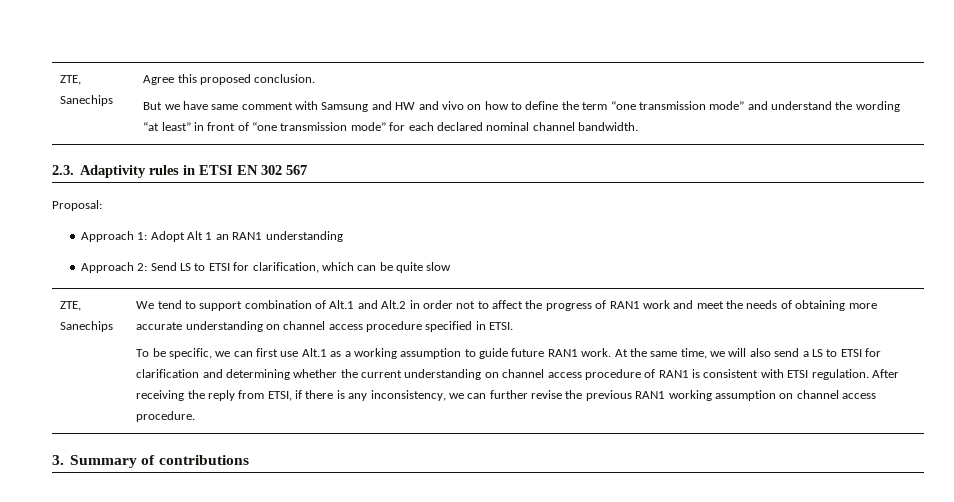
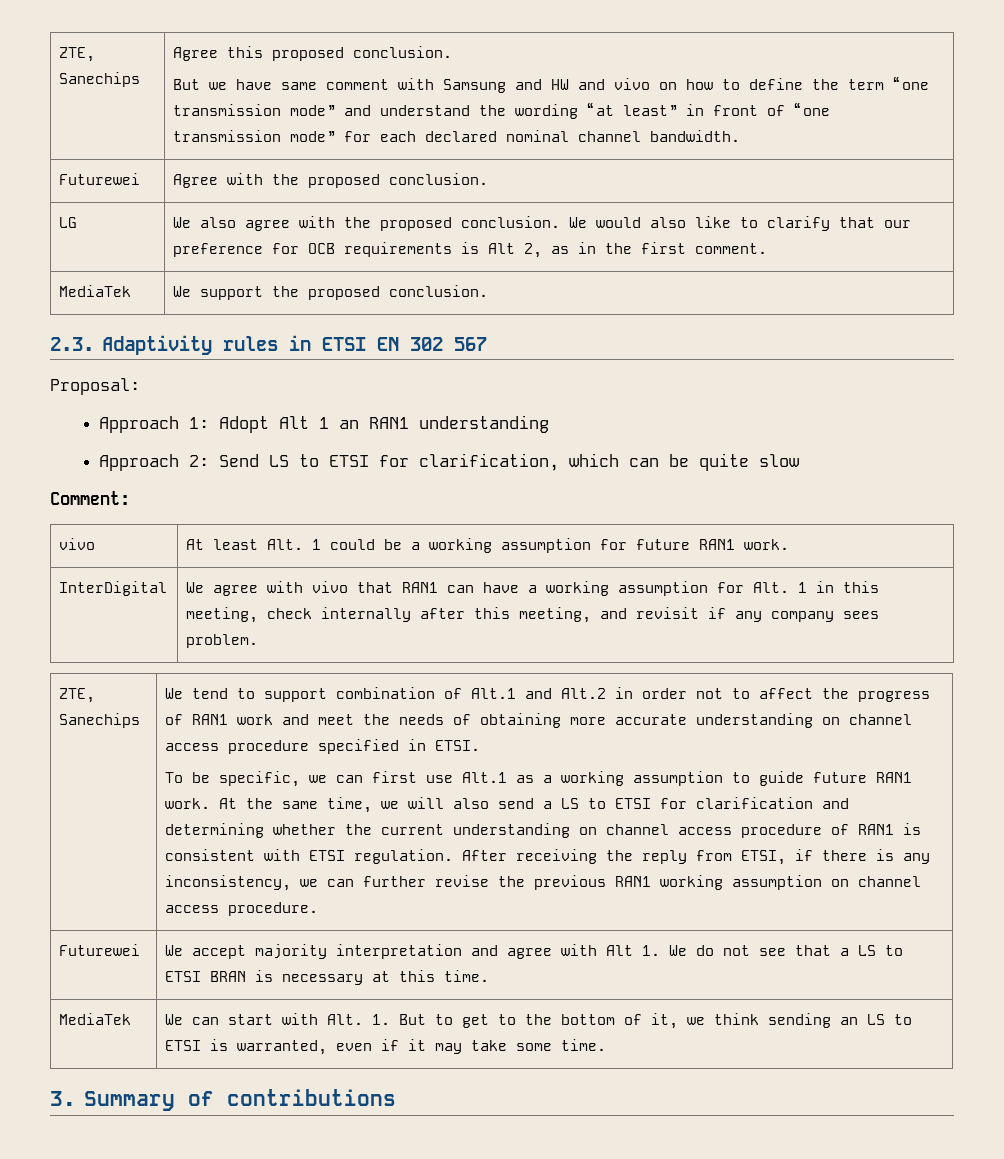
+ Futurewei | Agree with the proposed conclusion.
+ LG | We also agree with the proposed conclusion. We would also like to clarify that our preference for OCB requirements is Alt 2, as in the first comment.
+ MediaTek | We support the proposed conclusion.
+ Comment:
+ vivo | At least Alt. 1 could be a working assumption for future RAN1 work.
+ InterDigital | We agree with vivo that RAN1 can have a working assumption for Alt. 1 in this meeting, check internally after this meeting, and revisit if any company sees problem.
+ Futurewei | We accept majority interpretation and agree with Alt 1. We do not see that a LS to ETSI BRAN is necessary at this time.
+ MediaTek | We can start with Alt. 1. But to get to the bottom of it, we think sending an LS to ETSI is warranted, even if it may take some time.

